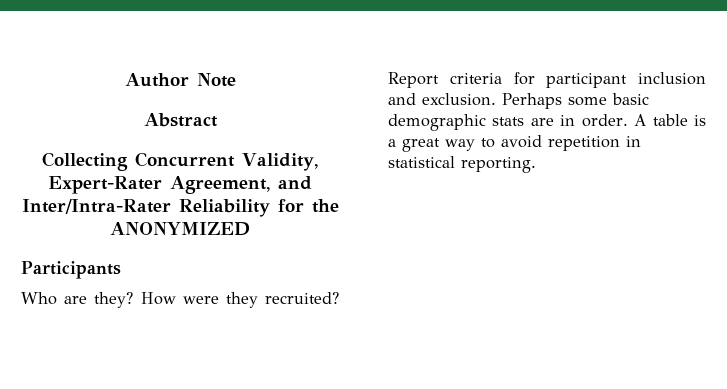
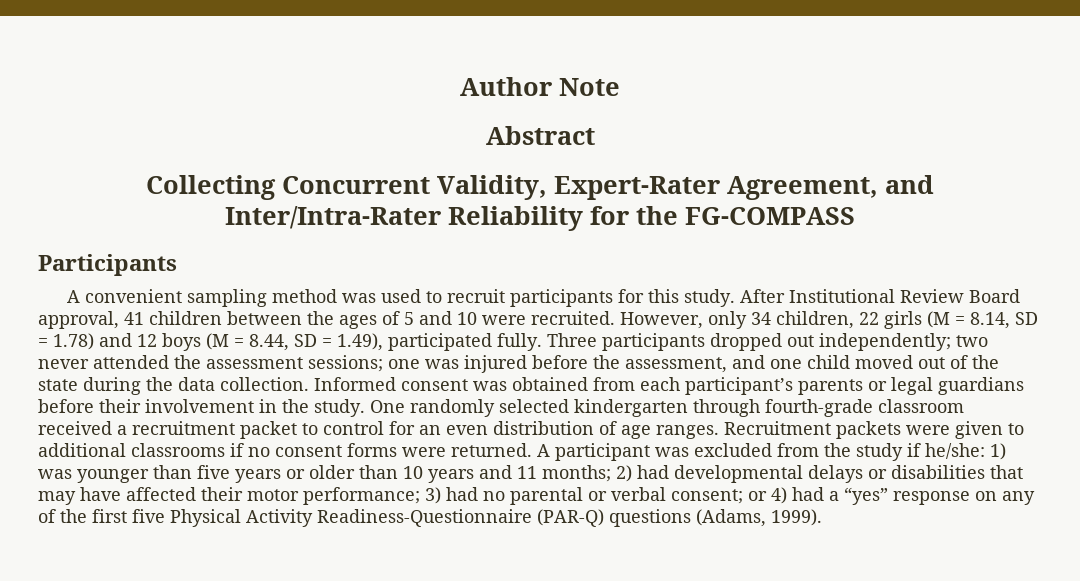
- Collecting Concurrent Validity, Expert-Rater Agreement, and Inter/Intra-Rater Reliability for the ANONYMIZED
+ Collecting Concurrent Validity, Expert-Rater Agreement, and Inter/Intra-Rater Reliability for the FG-COMPASS
- Who are they? How were they recruited? Report criteria for participant inclusion and exclusion. Perhaps some basic demographic stats are in order. A table is a great way to avoid repetition in statistical reporting.
+ A convenient sampling method was used to recruit participants for this study. After Institutional Review Board approval, 41 children between the ages of 5 and 10 were recruited. However, only 34 children, 22 girls (M = 8.14, SD = 1.78) and 12 boys (M = 8.44, SD = 1.49), participated fully. Three participants dropped out independently; two never attended the assessment sessions; one was injured before the assessment, and one child moved out of the state during the data collection. Informed consent was obtained from each participant’s parents or legal guardians before their involvement in the study. One randomly selected kindergarten through fourth-grade classroom received a recruitment packet to control for an even distribution of age ranges. Recruitment packets were given to additional classrooms if no consent forms were returned. A participant was excluded from the study if he/she: 1) was younger than five years or older than 10 years and 11 months; 2) had developmental delays or disabilities that may have affected their motor performance; 3) had no parental or verbal consent; or 4) had a “yes” response on any of the first five Physical Activity Readiness-Questionnaire (PAR-Q) questions (Adams, 1999).

